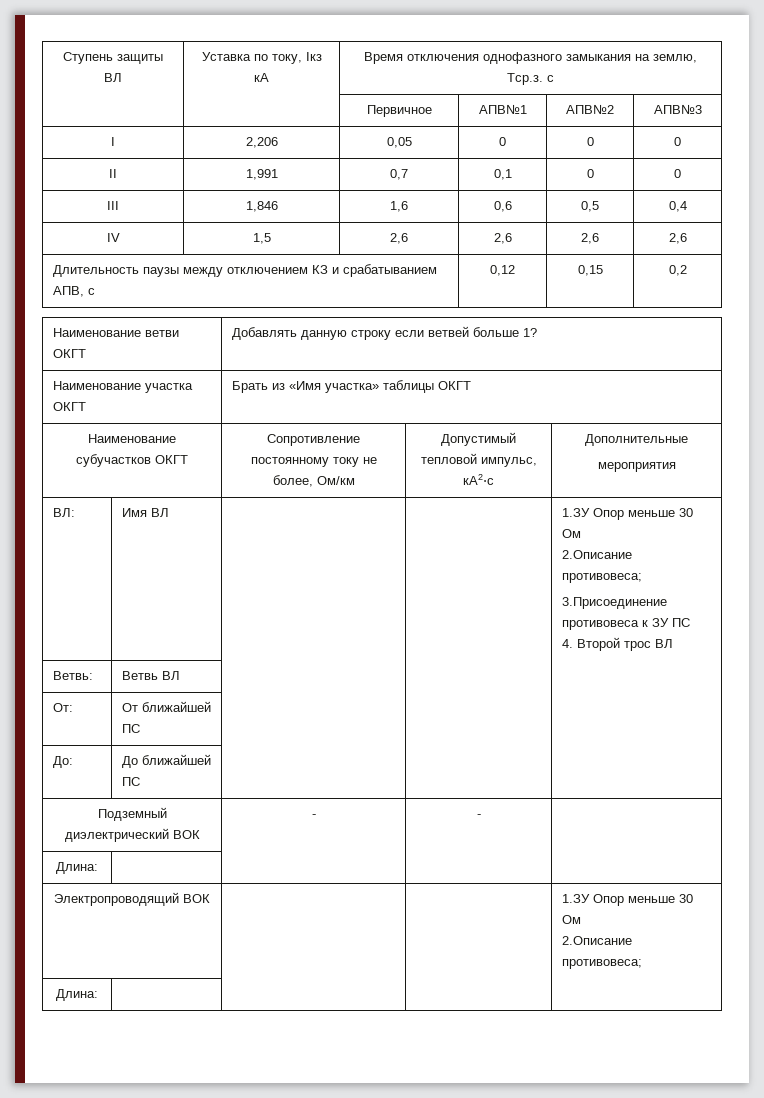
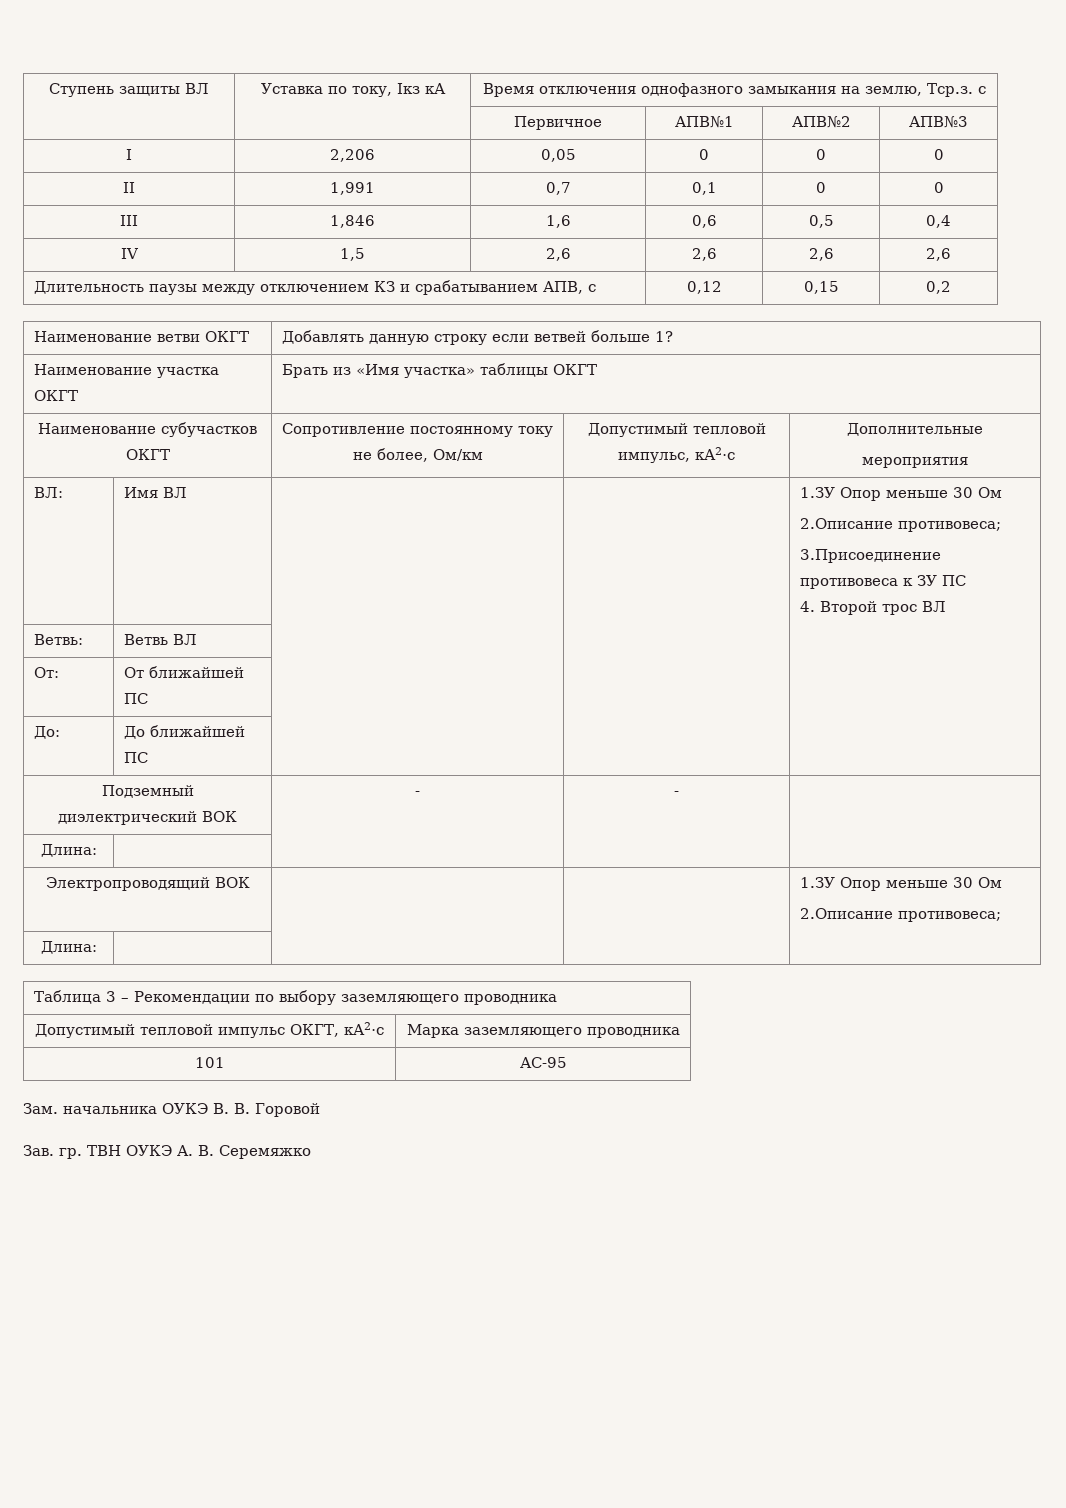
+ Таблица 3 – Рекомендации по выбору заземляющего проводника
+ Допустимый тепловой импульс ОКГТ, кА2⋅с | Марка заземляющего проводника
+ 101 | АС-95
+ Зам. начальника ОУКЭ В. В. Горовой
+ Зав. гр. ТВН ОУКЭ А. В. Серемяжко

